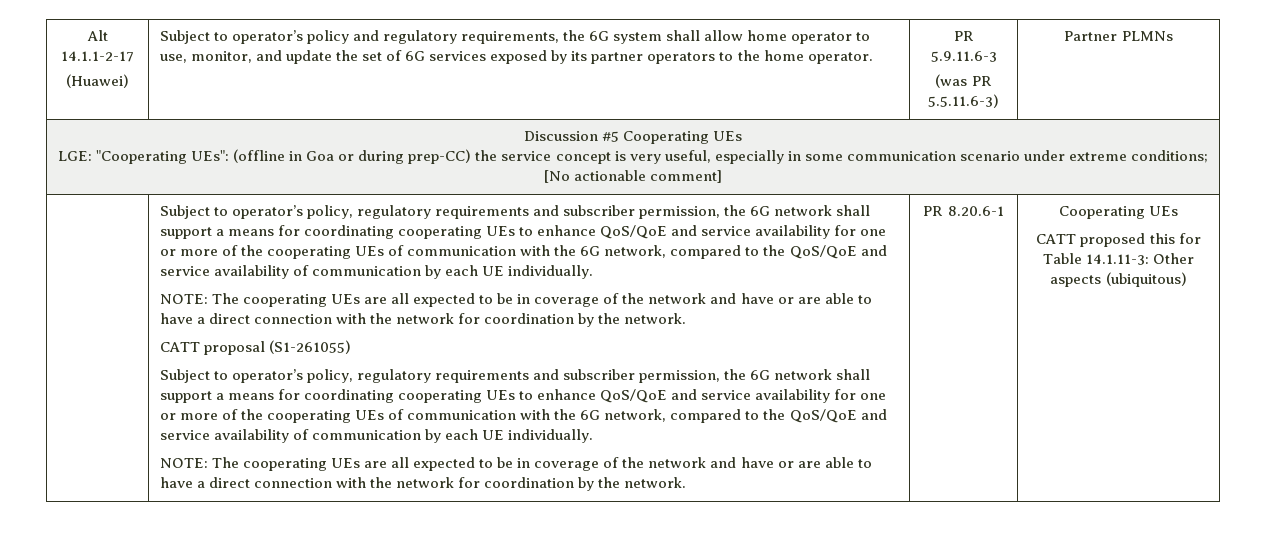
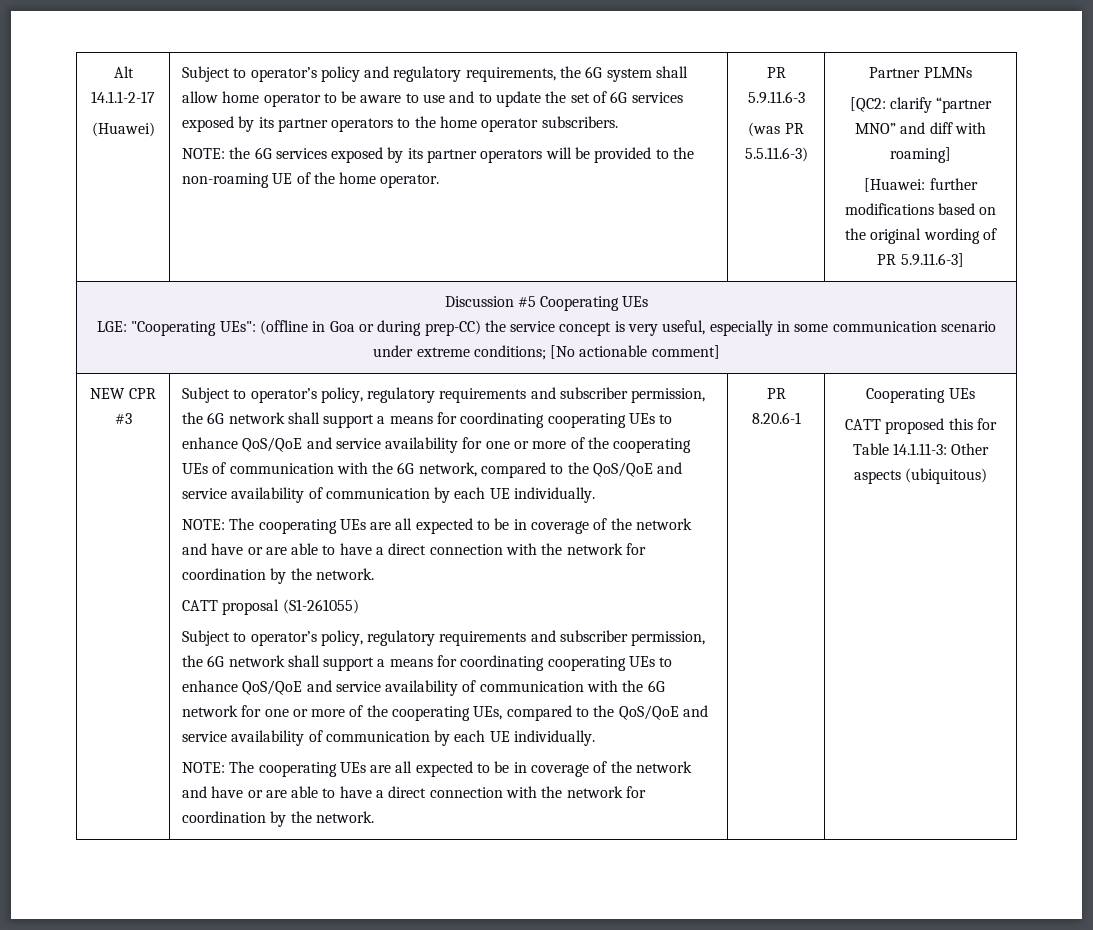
- Subject to operator’s policy and regulatory requirements, the 6G system shall allow home operator to use, monitor, and update the set of 6G services exposed by its partner operators to the home operator.
+ Subject to operator’s policy and regulatory requirements, the 6G system shall allow home operator to be aware to use and to update the set of 6G services exposed by its partner operators to the home operator subscribers.
+ NOTE: the 6G services exposed by its partner operators will be provided to the non-roaming UE of the home operator.
+ [QC2: clarify “partner MNO” and diff with roaming]
+ [Huawei: further modifications based on the original wording of PR 5.9.11.6-3]
+ NEW CPR #3
  CATT proposal (S1-261055)
- Subject to operator’s policy, regulatory requirements and subscriber permission, the 6G network shall support a means for coordinating cooperating UEs to enhance QoS/QoE and service availability for one or more of the cooperating UEs of communication with the 6G network, compared to the QoS/QoE and service availability of communication by each UE individually.
+ Subject to operator’s policy, regulatory requirements and subscriber permission, the 6G network shall support a means for coordinating cooperating UEs to enhance QoS/QoE and service availability of communication with the 6G network for one or more of the cooperating UEs, compared to the QoS/QoE and service availability of communication by each UE individually.

